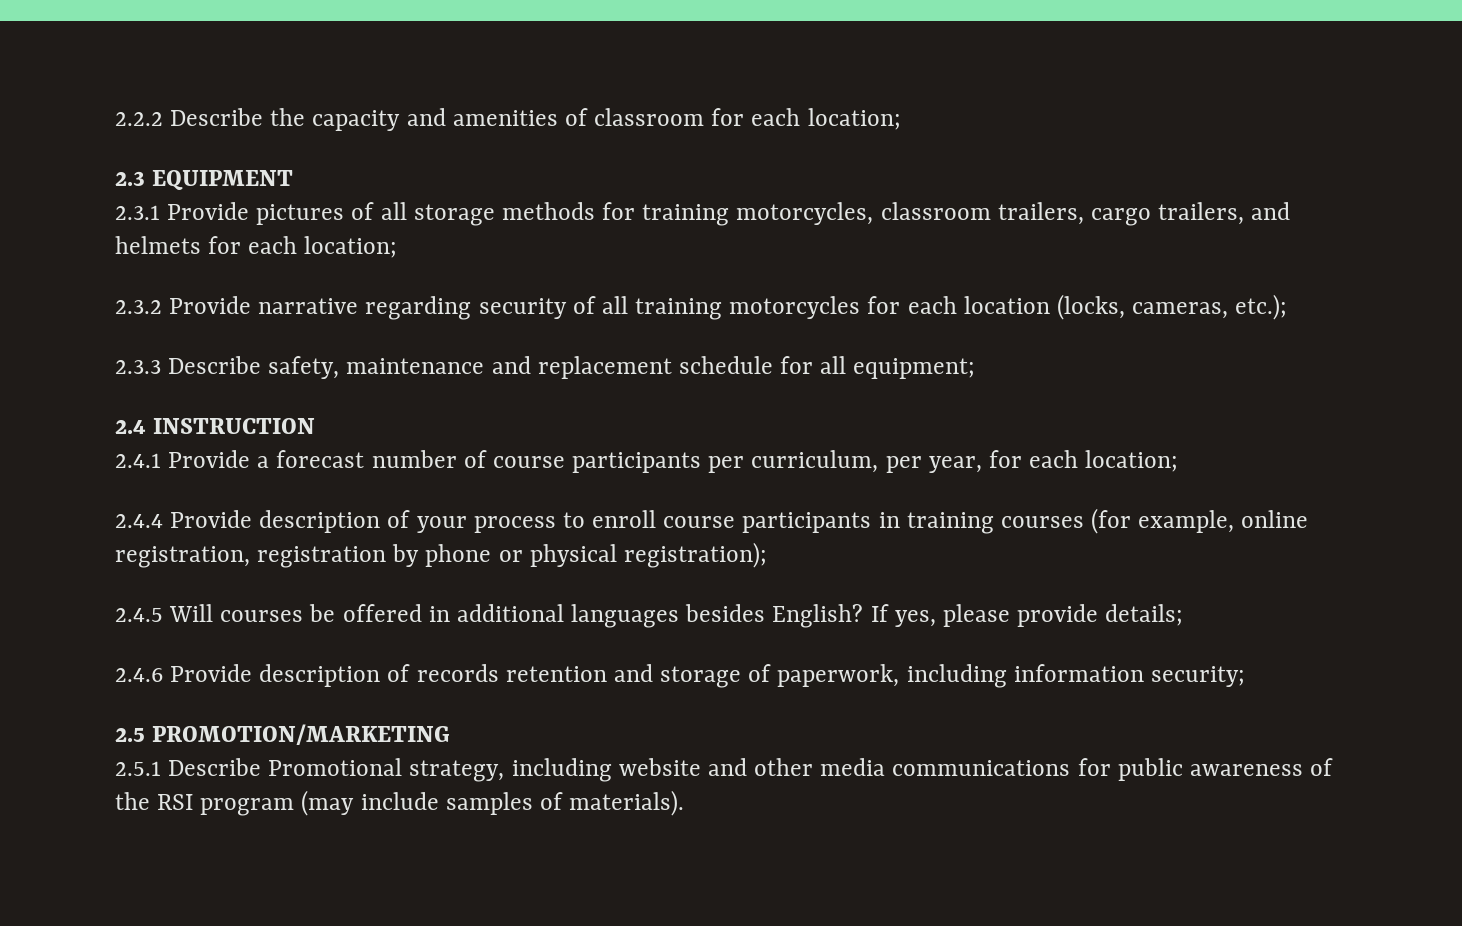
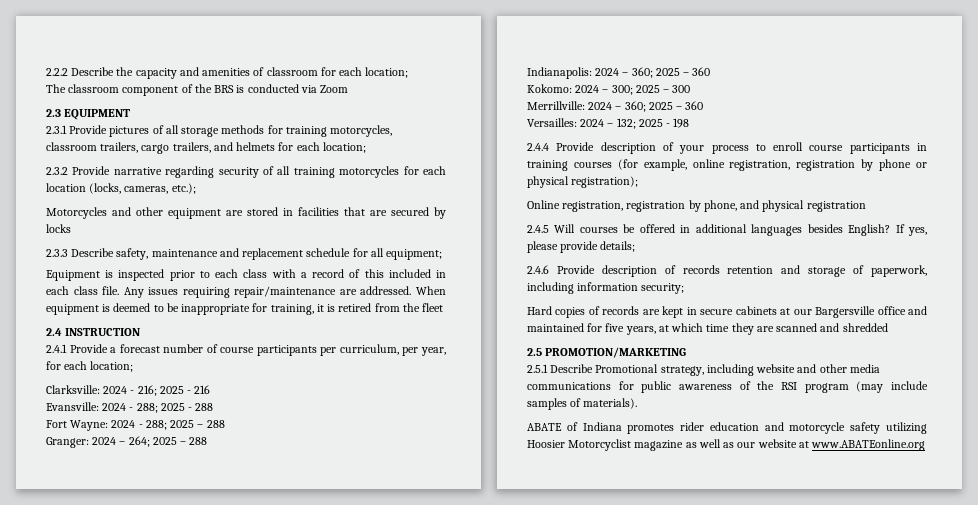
+ The classroom component of the BRS is conducted via Zoom
+ Motorcycles and other equipment are stored in facilities that are secured by locks
+ Equipment is inspected prior to each class with a record of this included in each class file. Any issues requiring repair/maintenance are addressed. When equipment is deemed to be inappropriate for training, it is retired from the fleet
+ Clarksville: 2024 - 216; 2025 - 216
+ Evansville: 2024 - 288; 2025 - 288
+ Fort Wayne: 2024 - 288; 2025 – 288
+ Granger: 2024 – 264; 2025 – 288
+ Indianapolis: 2024 – 360; 2025 – 360
+ Kokomo: 2024 – 300; 2025 – 300
+ Merrillville: 2024 – 360; 2025 – 360
+ Versailles: 2024 – 132; 2025 - 198
+ Online registration, registration by phone, and physical registration
+ Hard copies of records are kept in secure cabinets at our Bargersville office and maintained for five years, at which time they are scanned and shredded
+ ABATE of Indiana promotes rider education and motorcycle safety utilizing Hoosier Motorcyclist magazine as well as our website at www.ABATEonline.org

